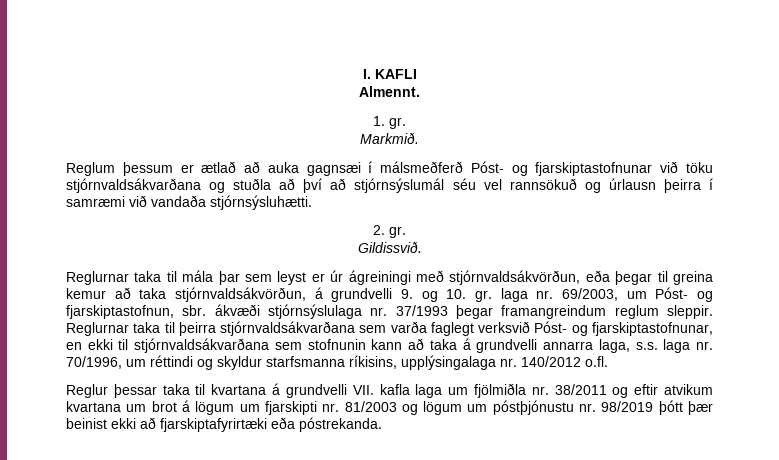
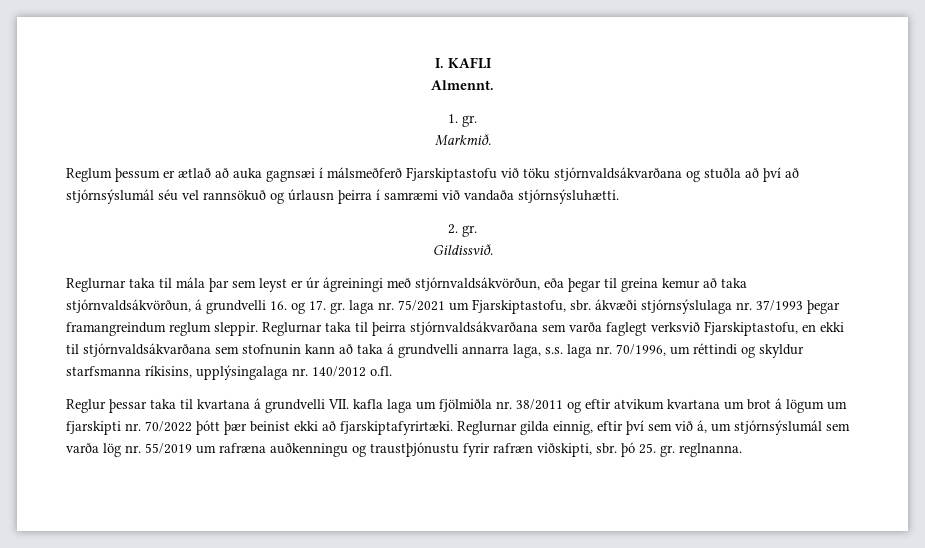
- Reglum þessum er ætlað að auka gagnsæi í málsmeðferð Póst- og fjarskiptastofnunar við töku stjórnvaldsákvarðana og stuðla að því að stjórnsýslumál séu vel rannsökuð og úrlausn þeirra í samræmi við vandaða stjórnsýsluhætti.
+ Reglum þessum er ætlað að auka gagnsæi í málsmeðferð Fjarskiptastofu við töku stjórnvaldsákvarðana og stuðla að því að stjórnsýslumál séu vel rannsökuð og úrlausn þeirra í samræmi við vandaða stjórnsýsluhætti.
- Reglurnar taka til mála þar sem leyst er úr ágreiningi með stjórnvaldsákvörðun, eða þegar til greina kemur að taka stjórnvaldsákvörðun, á grundvelli 9. og 10. gr. laga nr. 69/2003, um Póst- og fjarskiptastofnun, sbr. ákvæði stjórnsýslulaga nr. 37/1993 þegar framangreindum reglum sleppir.
+ Reglurnar taka til mála þar sem leyst er úr ágreiningi með stjórnvaldsákvörðun, eða þegar til greina kemur að taka stjórnvaldsákvörðun, á grundvelli 16. og 17. gr. laga nr. 75/2021 um Fjarskiptastofu, sbr. ákvæði stjórnsýslulaga nr. 37/1993 þegar framangreindum reglum sleppir.
- Reglurnar taka til þeirra stjórnvaldsákvarðana sem varða faglegt verksvið Póst- og fjarskiptastofnunar, en ekki til stjórnvaldsákvarðana sem stofnunin kann að taka á grundvelli annarra laga, s.s. laga nr. 70/1996, um réttindi og skyldur starfsmanna ríkisins, upplýsingalaga nr. 140/2012 o.fl.
+ Reglurnar taka til þeirra stjórnvaldsákvarðana sem varða faglegt verksvið Fjarskiptastofu, en ekki til stjórnvaldsákvarðana sem stofnunin kann að taka á grundvelli annarra laga, s.s. laga nr. 70/1996, um réttindi og skyldur starfsmanna ríkisins, upplýsingalaga nr. 140/2012 o.fl.
- Reglur þessar taka til kvartana á grundvelli VII. kafla laga um fjölmiðla nr. 38/2011 og eftir atvikum kvartana um brot á lögum um fjarskipti nr. 81/2003 og lögum um póstþjónustu nr. 98/2019 þótt þær beinist ekki að fjarskiptafyrirtæki eða póstrekanda.
+ Reglur þessar taka til kvartana á grundvelli VII. kafla laga um fjölmiðla nr. 38/2011 og eftir atvikum kvartana um brot á lögum um fjarskipti nr. 70/2022 þótt þær beinist ekki að fjarskiptafyrirtæki. Reglurnar gilda einnig, eftir því sem við á, um stjórnsýslumál sem varða lög nr. 55/2019 um rafræna auðkenningu og traustþjónustu fyrir rafræn viðskipti, sbr. þó 25. gr. reglnanna.

